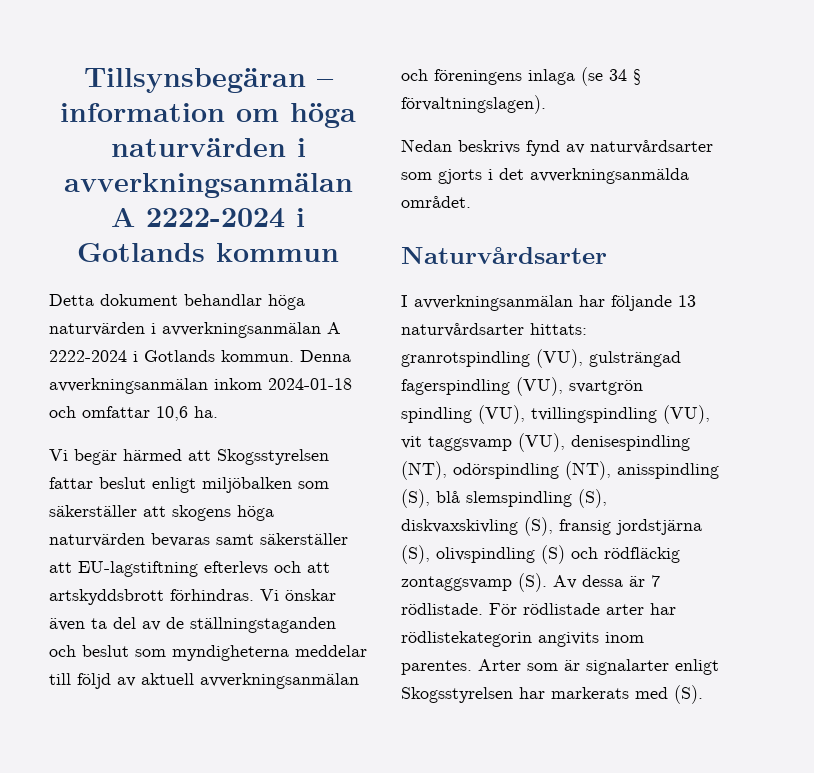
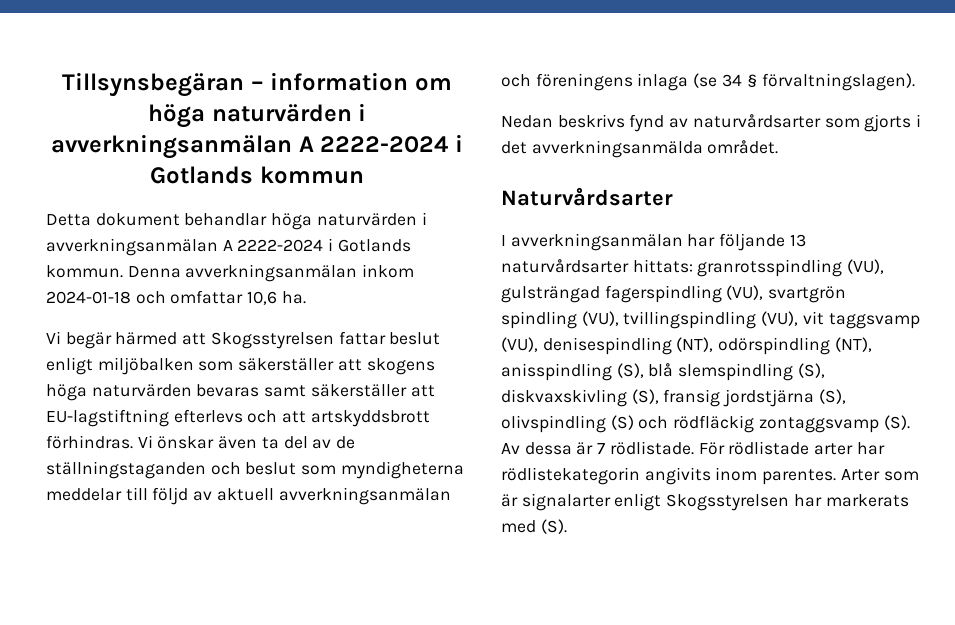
- I avverkningsanmälan har följande 13 naturvårdsarter hittats: granrotspindling (VU), gulsträngad fagerspindling (VU), svartgrön spindling (VU), tvillingspindling (VU), vit taggsvamp (VU), denisespindling (NT), odörspindling (NT), anisspindling (S), blå slemspindling (S), diskvaxskivling (S), fransig jordstjärna (S), olivspindling (S) och rödfläckig zontaggsvamp (S). Av dessa är 7 rödlistade.
+ I avverkningsanmälan har följande 13 naturvårdsarter hittats: granrotsspindling (VU), gulsträngad fagerspindling (VU), svartgrön spindling (VU), tvillingspindling (VU), vit taggsvamp (VU), denisespindling (NT), odörspindling (NT), anisspindling (S), blå slemspindling (S), diskvaxskivling (S), fransig jordstjärna (S), olivspindling (S) och rödfläckig zontaggsvamp (S). Av dessa är 7 rödlistade.

